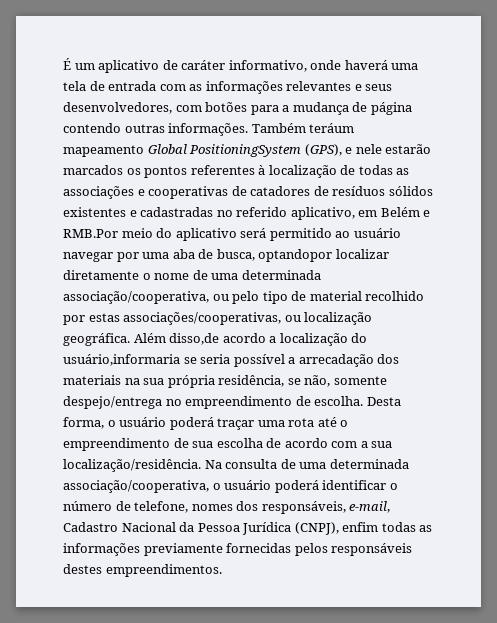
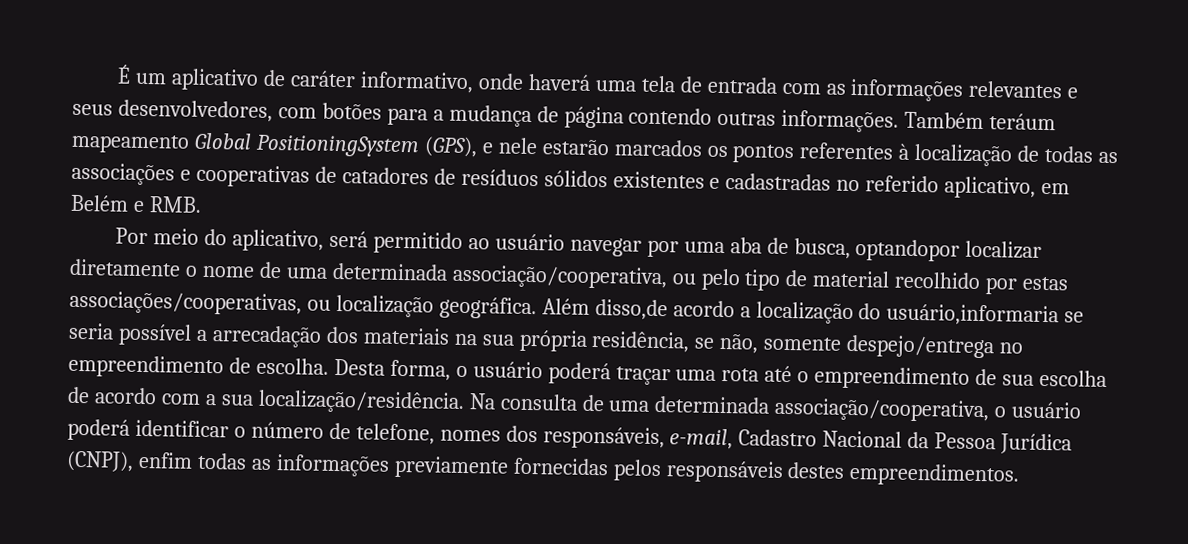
- Também teráum mapeamento Global PositioningSystem (GPS), e nele estarão marcados os pontos referentes à localização de todas as associações e cooperativas de catadores de resíduos sólidos existentes e cadastradas no referido aplicativo, em Belém e RMB.Por meio do aplicativo será permitido ao usuário navegar por uma aba de busca, optandopor localizar diretamente o nome de uma determinada associação/cooperativa, ou pelo tipo de material recolhido por estas associações/cooperativas, ou localização geográfica.
+ Também teráum mapeamento Global PositioningSystem (GPS), e nele estarão marcados os pontos referentes à localização de todas as associações e cooperativas de catadores de resíduos sólidos existentes e cadastradas no referido aplicativo, em Belém e RMB.
+ Por meio do aplicativo, será permitido ao usuário navegar por uma aba de busca, optandopor localizar diretamente o nome de uma determinada associação/cooperativa, ou pelo tipo de material recolhido por estas associações/cooperativas, ou localização geográfica.

